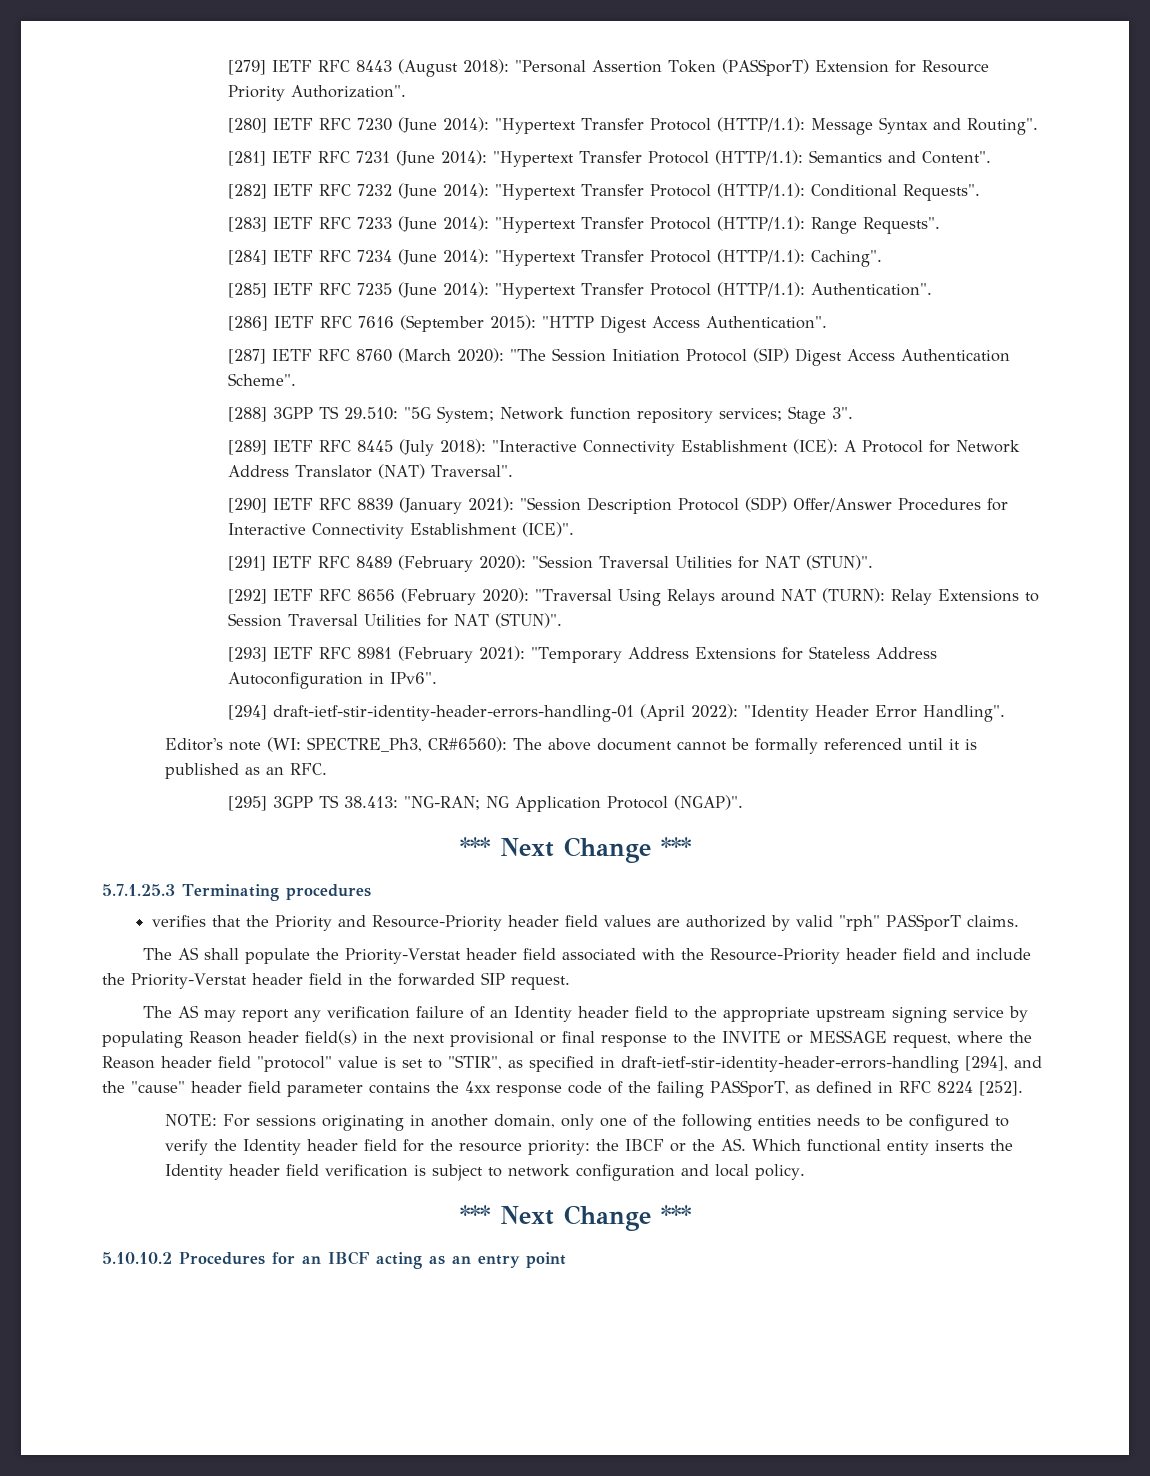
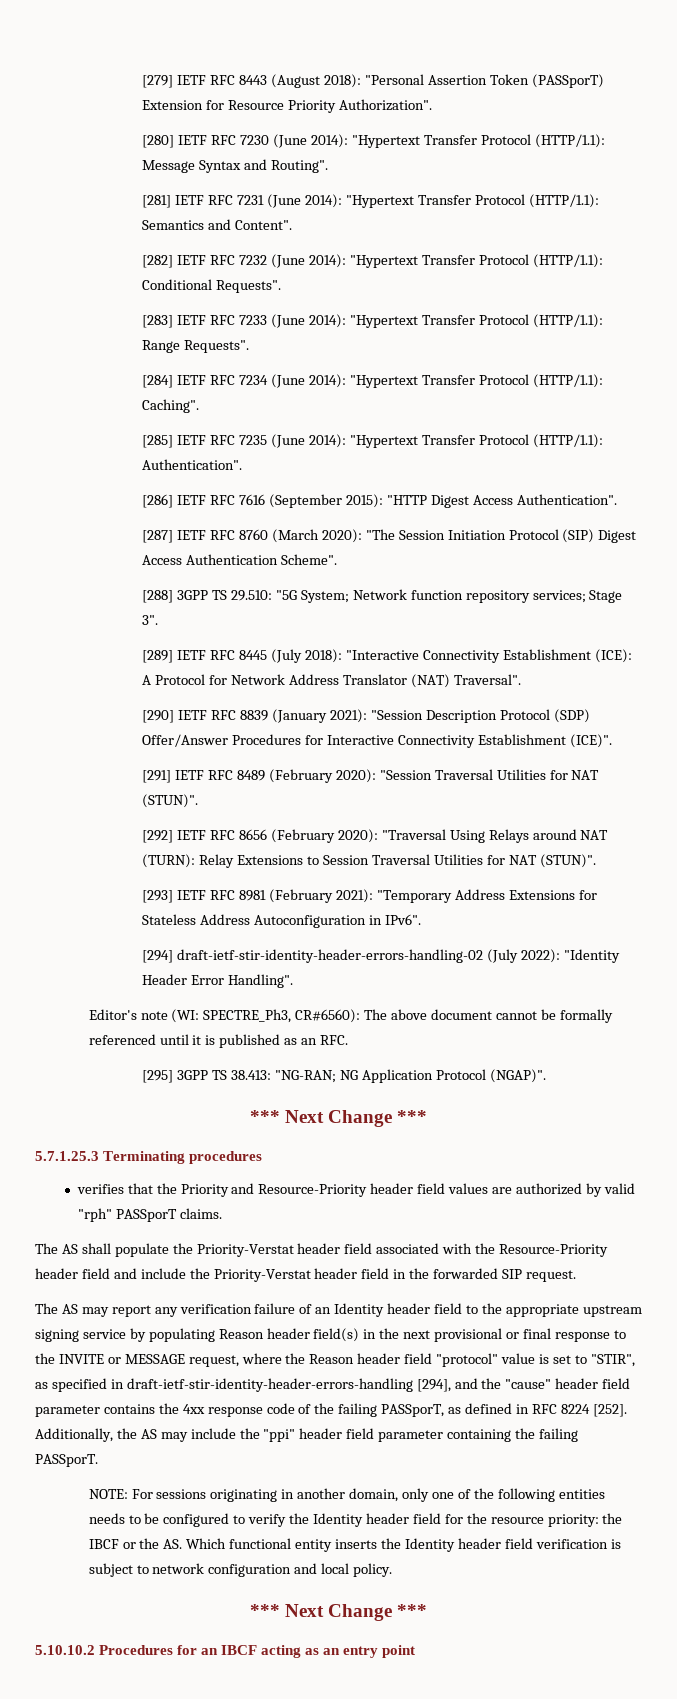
- [294] draft-ietf-stir-identity-header-errors-handling-01 (April 2022): "Identity Header Error Handling".
+ [294] draft-ietf-stir-identity-header-errors-handling-02 (July 2022): "Identity Header Error Handling".
+ Additionally, the AS may include the "ppi" header field parameter containing the failing PASSporT.

